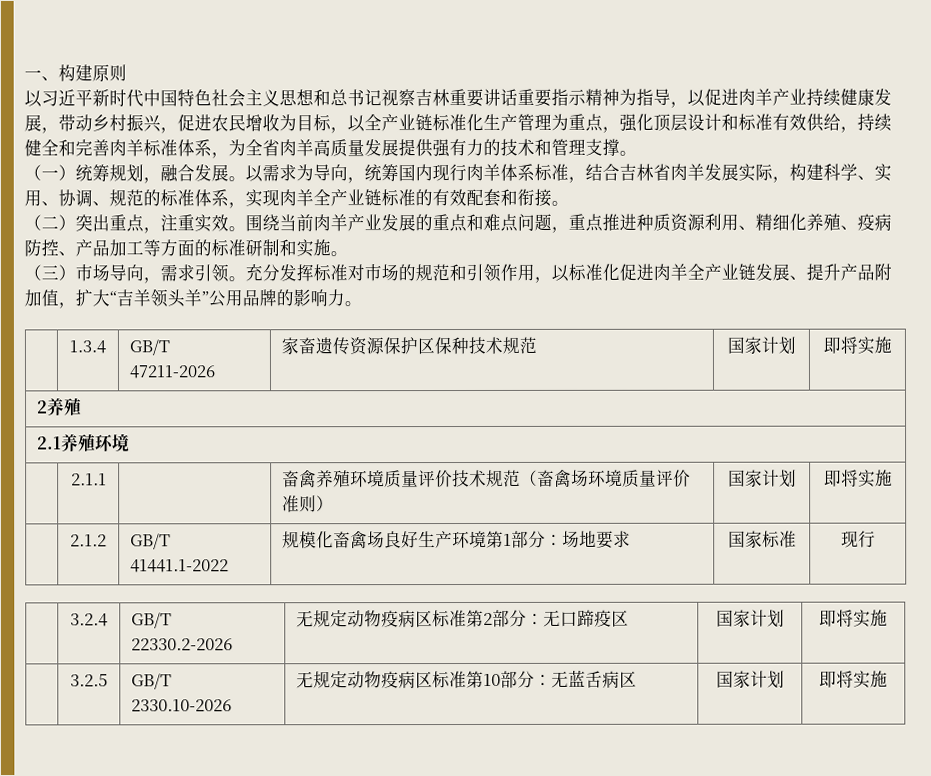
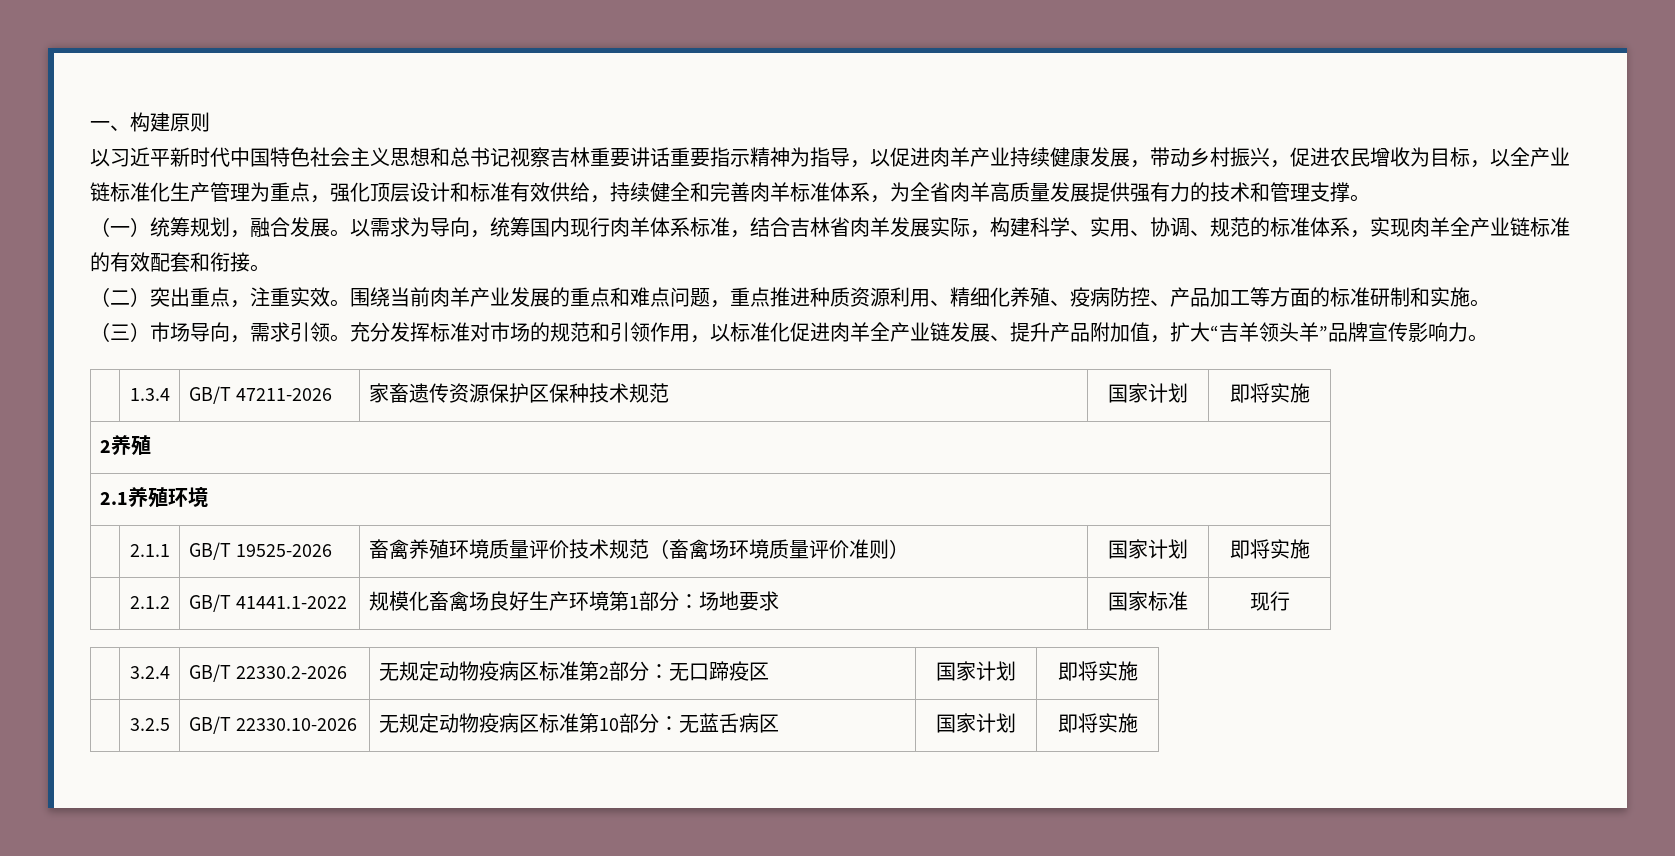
- 充分发挥标准对市场的规范和引领作用，以标准化促进肉羊全产业链发展、提升产品附加值，扩大“吉羊领头羊”公用品牌的影响力。
+ 充分发挥标准对市场的规范和引领作用，以标准化促进肉羊全产业链发展、提升产品附加值，扩大“吉羊领头羊”品牌宣传影响力。
- | 2.1.1 | | 畜禽养殖环境质量评价技术规范（畜禽场环境质量评价准则） | 国家计划 | 即将实施
+ | 2.1.1 | GB/T 19525-2026 | 畜禽养殖环境质量评价技术规范（畜禽场环境质量评价准则） | 国家计划 | 即将实施
- | 3.2.5 | GB/T 2330.10-2026 | 无规定动物疫病区标准第10部分：无蓝舌病区 | 国家计划 | 即将实施
+ | 3.2.5 | GB/T 22330.10-2026 | 无规定动物疫病区标准第10部分：无蓝舌病区 | 国家计划 | 即将实施

